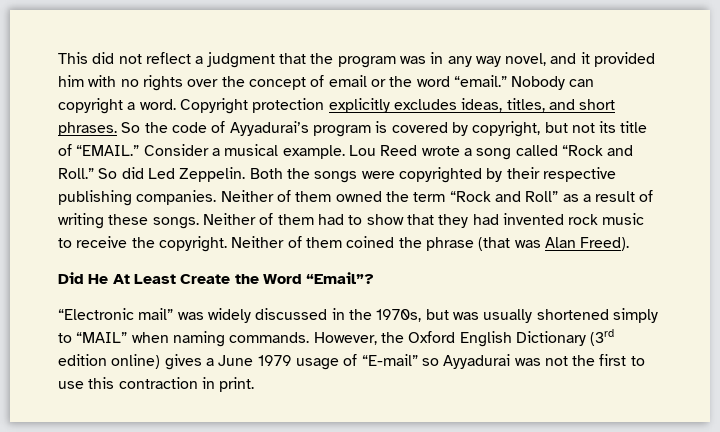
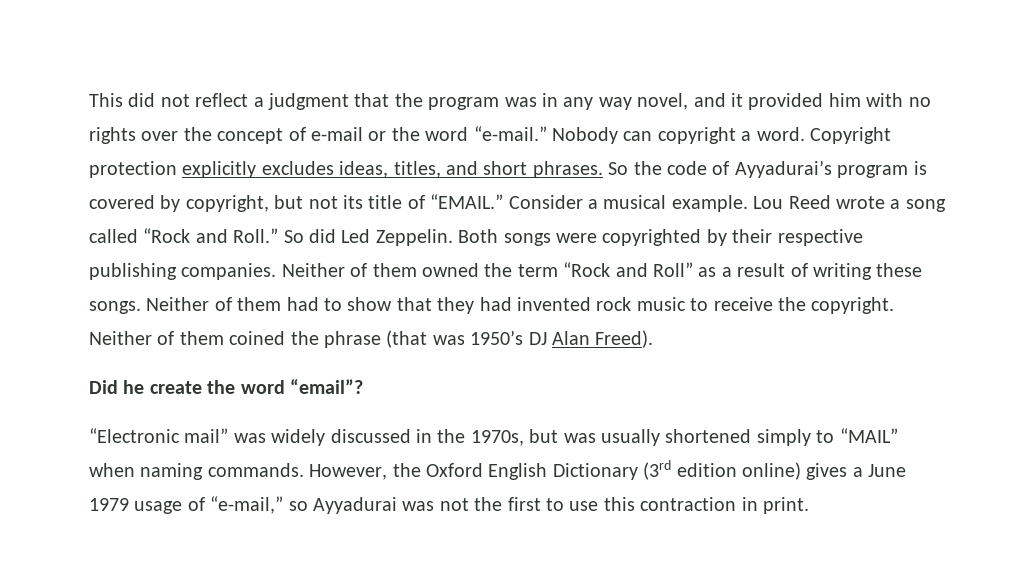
- This did not reflect a judgment that the program was in any way novel, and it provided him with no rights over the concept of email or the word “email.”
+ This did not reflect a judgment that the program was in any way novel, and it provided him with no rights over the concept of e-mail or the word “e-mail.”
- Both the songs were copyrighted by their respective publishing companies.
+ Both songs were copyrighted by their respective publishing companies.
- Neither of them coined the phrase (that was Alan Freed).
+ Neither of them coined the phrase (that was 1950’s DJ Alan Freed).
- Did He At Least Create the Word “Email”?
+ Did he create the word “email”?
- However, the Oxford English Dictionary (3rd edition online) gives a June 1979 usage of “E-mail” so Ayyadurai was not the first to use this contraction in print.
+ However, the Oxford English Dictionary (3rd edition online) gives a June 1979 usage of “e-mail,” so Ayyadurai was not the first to use this contraction in print.

